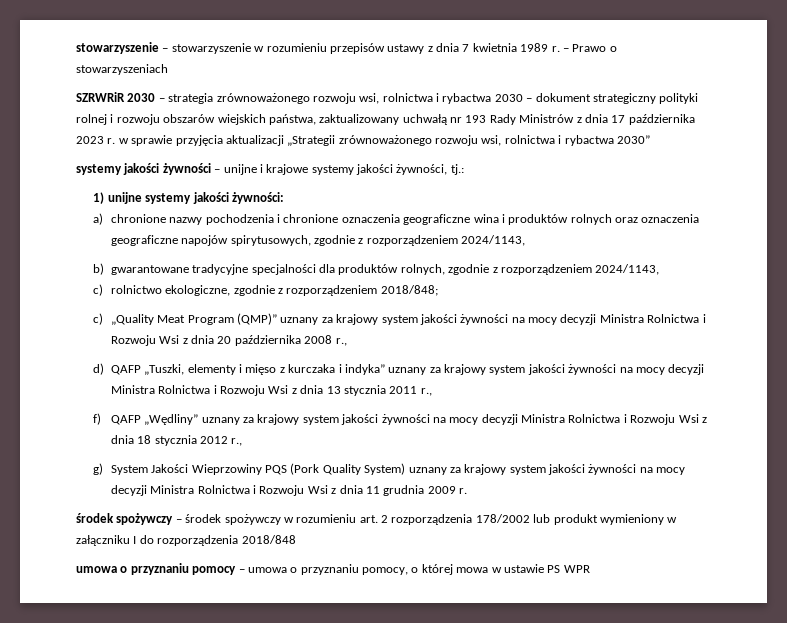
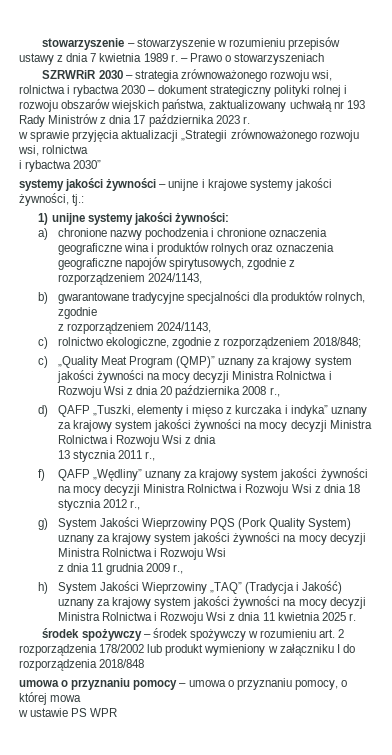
- SZRWRiR 2030 – strategia zrównoważonego rozwoju wsi, rolnictwa i rybactwa 2030 – dokument strategiczny polityki rolnej i rozwoju obszarów wiejskich państwa, zaktualizowany uchwałą nr 193 Rady Ministrów z dnia 17 października 2023 r. w sprawie przyjęcia aktualizacji „Strategii zrównoważonego rozwoju wsi, rolnictwa i rybactwa 2030”
+ SZRWRiR 2030 – strategia zrównoważonego rozwoju wsi, rolnictwa i rybactwa 2030 – dokument strategiczny polityki rolnej i rozwoju obszarów wiejskich państwa, zaktualizowany uchwałą nr 193 Rady Ministrów z dnia 17 października 2023 r.
+ w sprawie przyjęcia aktualizacji „Strategii zrównoważonego rozwoju wsi, rolnictwa
+ i rybactwa 2030”
- b) gwarantowane tradycyjne specjalności dla produktów rolnych, zgodnie z rozporządzeniem 2024/1143,
+ b) gwarantowane tradycyjne specjalności dla produktów rolnych, zgodnie
+ z rozporządzeniem 2024/1143,
- d) QAFP „Tuszki, elementy i mięso z kurczaka i indyka” uznany za krajowy system jakości żywności na mocy decyzji Ministra Rolnictwa i Rozwoju Wsi z dnia 13 stycznia 2011 r.,
+ d) QAFP „Tuszki, elementy i mięso z kurczaka i indyka” uznany za krajowy system jakości żywności na mocy decyzji Ministra Rolnictwa i Rozwoju Wsi z dnia
+ 13 stycznia 2011 r.,
- g) System Jakości Wieprzowiny PQS (Pork Quality System) uznany za krajowy system jakości żywności na mocy decyzji Ministra Rolnictwa i Rozwoju Wsi z dnia 11 grudnia 2009 r.
+ g) System Jakości Wieprzowiny PQS (Pork Quality System) uznany za krajowy system jakości żywności na mocy decyzji Ministra Rolnictwa i Rozwoju Wsi
+ z dnia 11 grudnia 2009 r.,
+ h) System Jakości Wieprzowiny „TAQ” (Tradycja i Jakość) uznany za krajowy system jakości żywności na mocy decyzji Ministra Rolnictwa i Rozwoju Wsi z dnia 11 kwietnia 2025 r.
- umowa o przyznaniu pomocy – umowa o przyznaniu pomocy, o której mowa w ustawie PS WPR
+ umowa o przyznaniu pomocy – umowa o przyznaniu pomocy, o której mowa
+ w ustawie PS WPR

